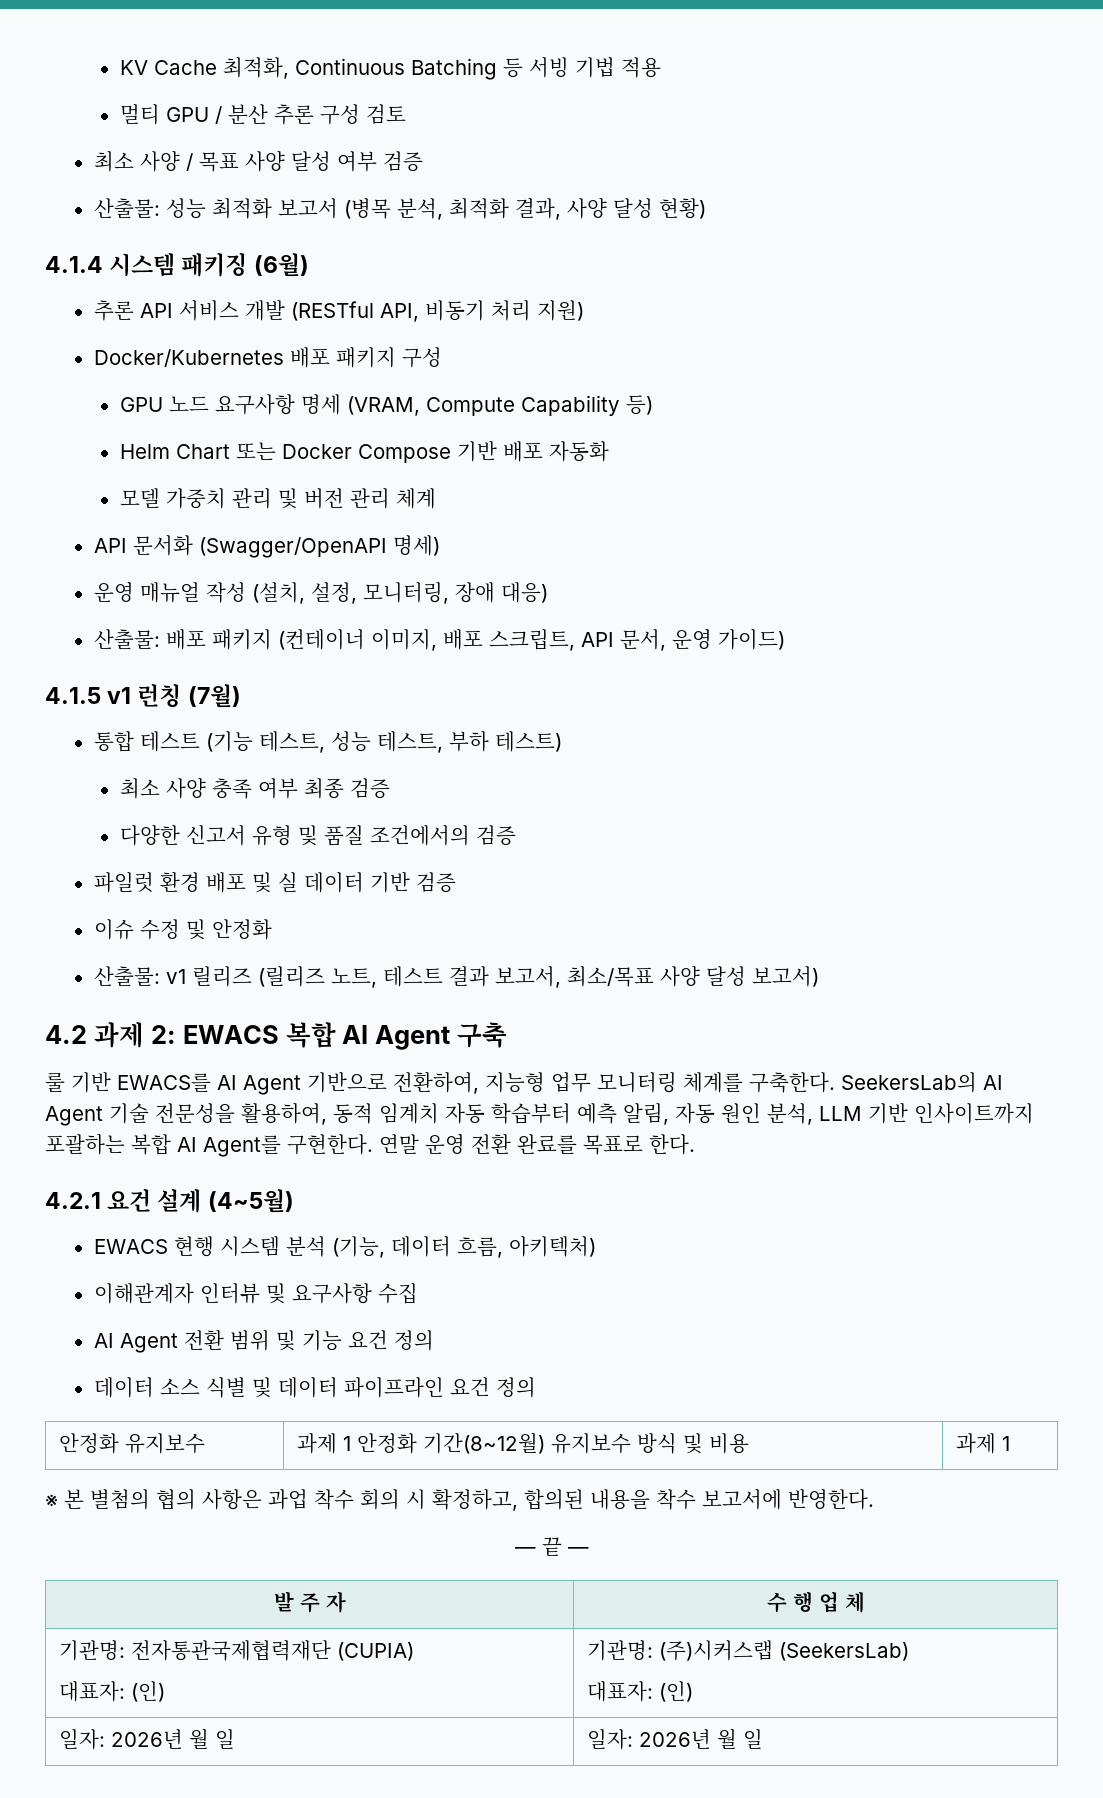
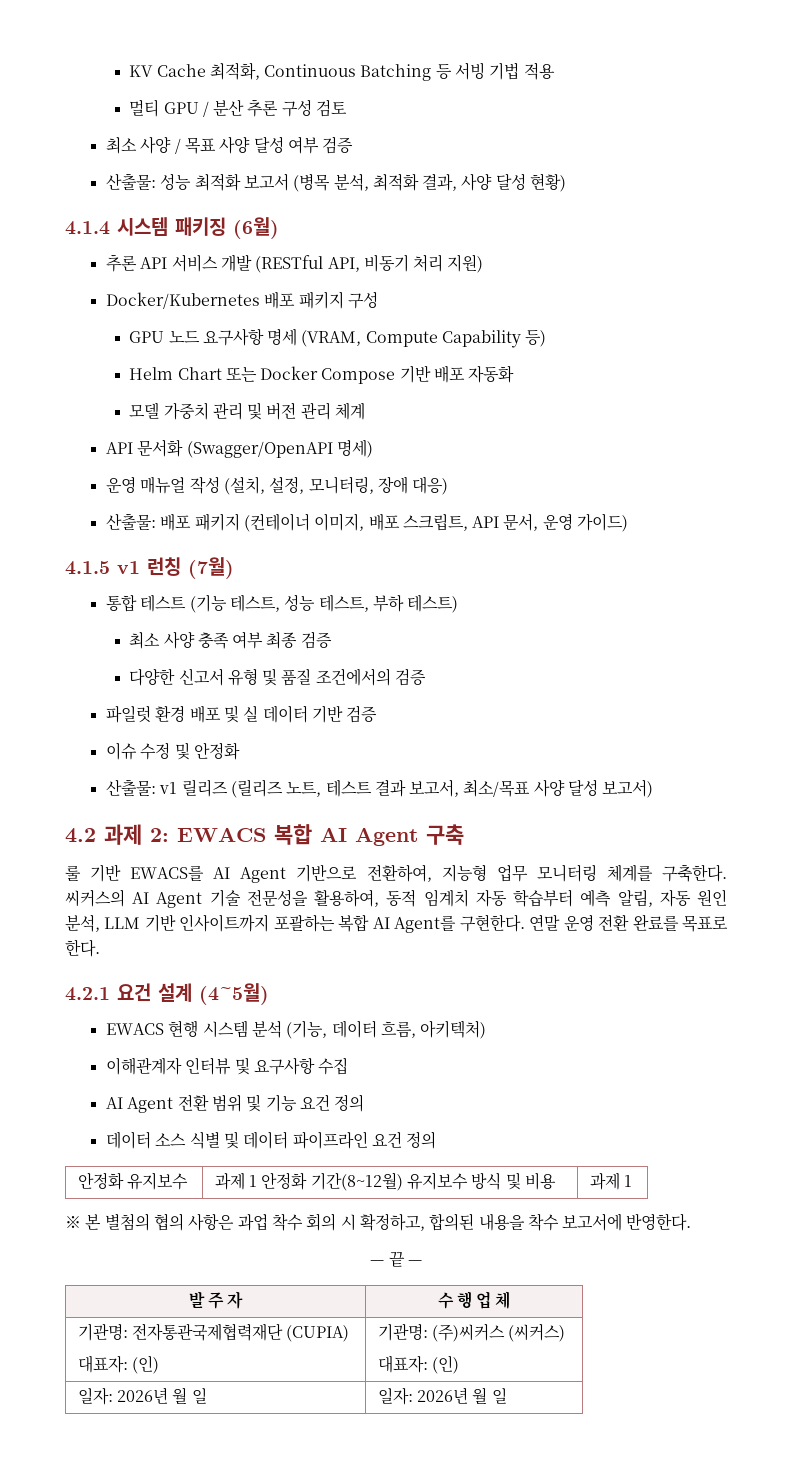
- SeekersLab의 AI Agent 기술 전문성을 활용하여, 동적 임계치 자동 학습부터 예측 알림, 자동 원인 분석, LLM 기반 인사이트까지 포괄하는 복합 AI Agent를 구현한다.
+ 씨커스의 AI Agent 기술 전문성을 활용하여, 동적 임계치 자동 학습부터 예측 알림, 자동 원인 분석, LLM 기반 인사이트까지 포괄하는 복합 AI Agent를 구현한다.
  기관명: 전자통관국제협력재단 (CUPIA)
- 대표자: (인) | 기관명: (주)시커스랩 (SeekersLab)
+ 대표자: (인) | 기관명: (주)씨커스 (씨커스)

